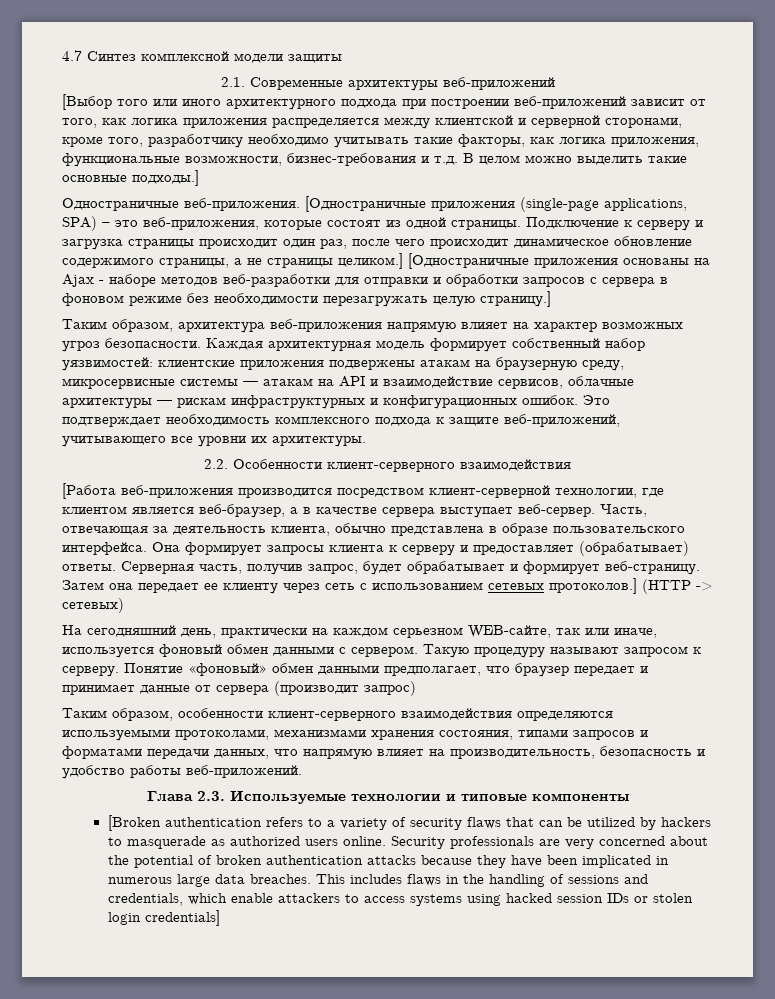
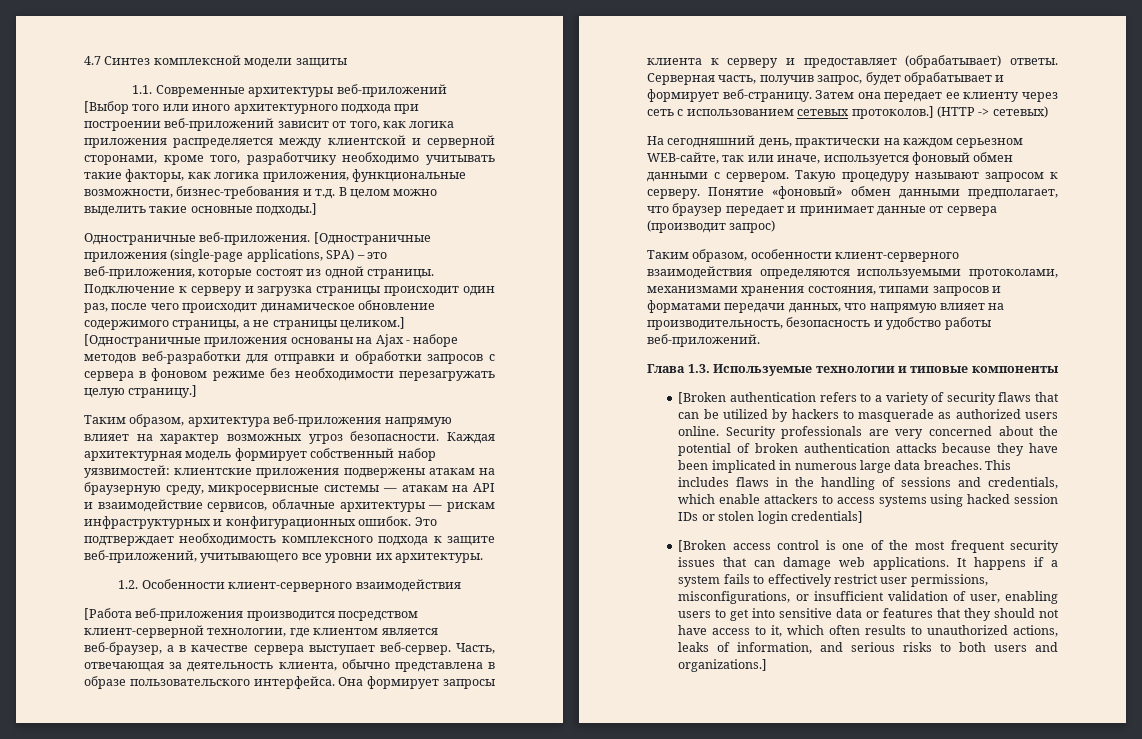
- 2.1. Современные архитектуры веб-приложений
+ 1.1. Современные архитектуры веб-приложений
- 2.2. Особенности клиент-серверного взаимодействия
+ 1.2. Особенности клиент-серверного взаимодействия
- Глава 2.3. Используемые технологии и типовые компоненты
+ Глава 1.3. Используемые технологии и типовые компоненты
+ [Broken access control is one of the most frequent security issues that can damage web applications. It happens if a system fails to effectively restrict user permissions, misconfigurations, or insufficient validation of user, enabling users to get into sensitive data or features that they should not have access to it, which often results to unauthorized actions, leaks of information, and serious risks to both users and organizations.]

